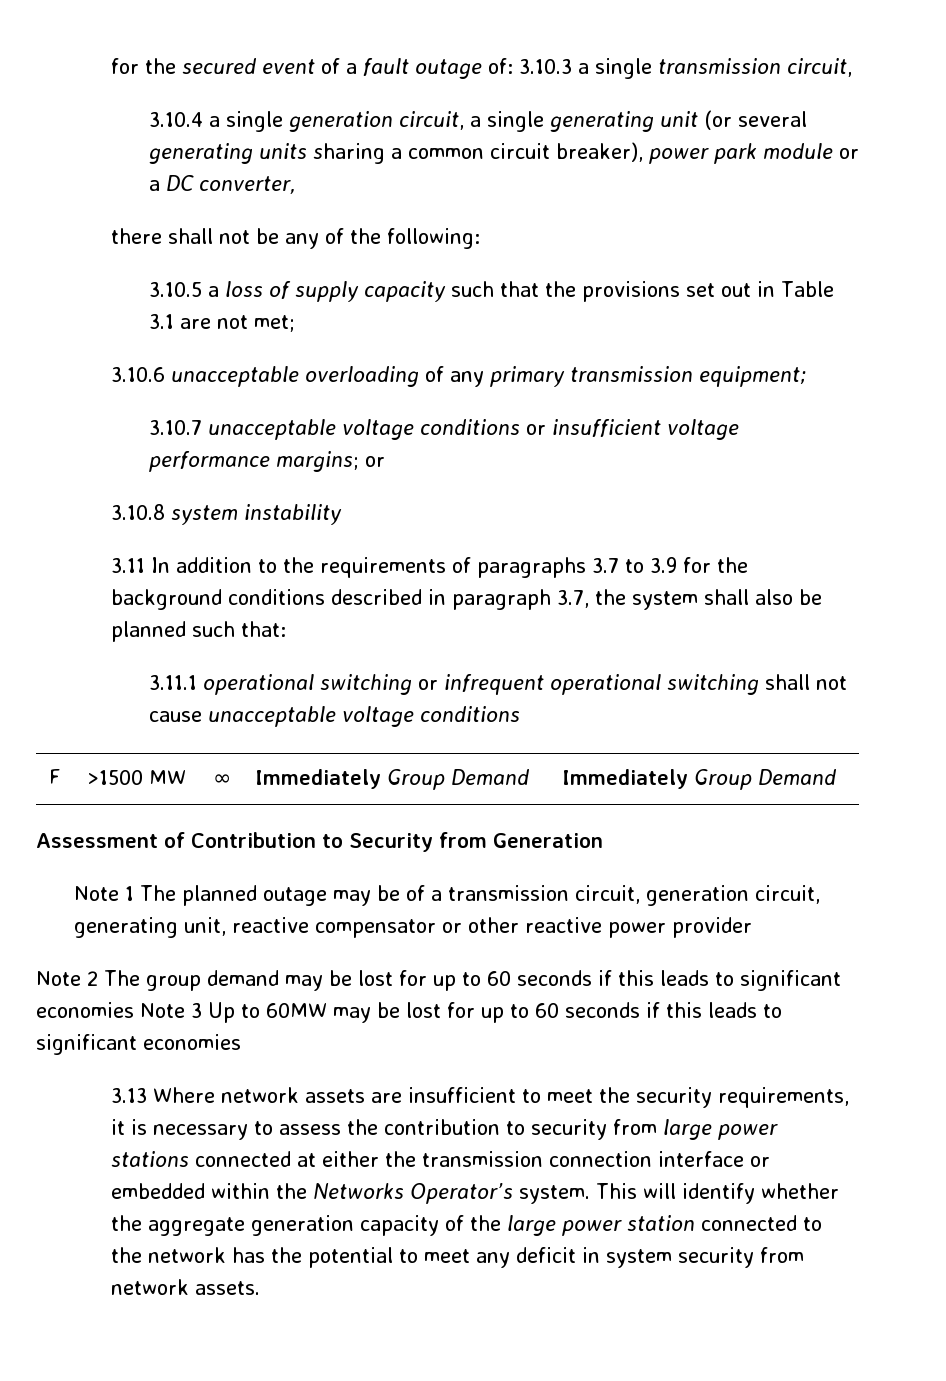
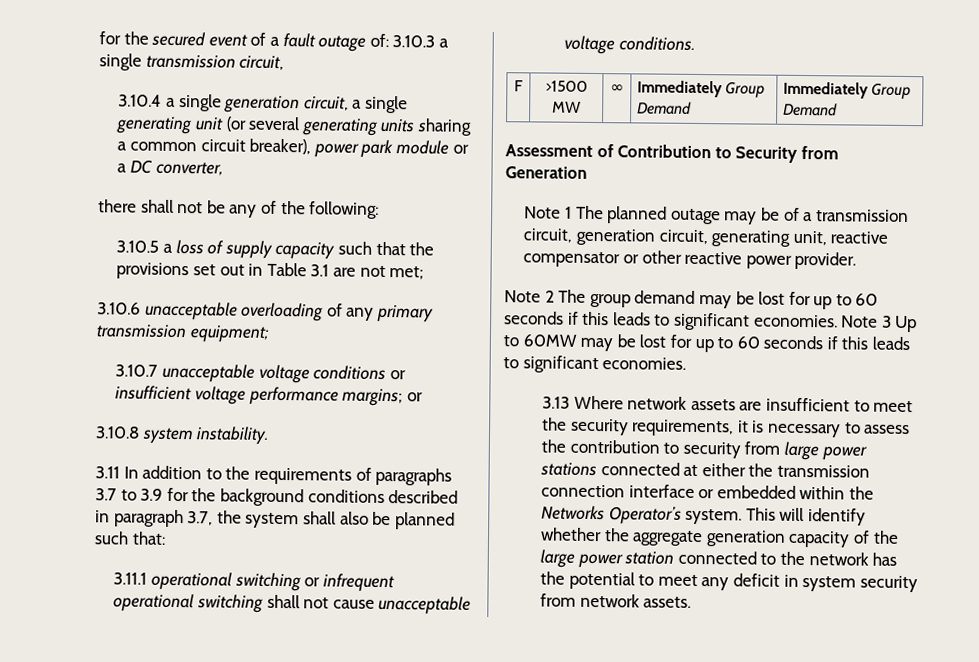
- 3.10.8 system instability
+ 3.10.8 system instability.
- 3.11.1 operational switching or infrequent operational switching shall not cause unacceptable voltage conditions
+ 3.11.1 operational switching or infrequent operational switching shall not cause unacceptable voltage conditions.
- Note 1 The planned outage may be of a transmission circuit, generation circuit, generating unit, reactive compensator or other reactive power provider
+ Note 1 The planned outage may be of a transmission circuit, generation circuit, generating unit, reactive compensator or other reactive power provider.
- Note 2 The group demand may be lost for up to 60 seconds if this leads to significant economies Note 3 Up to 60MW may be lost for up to 60 seconds if this leads to significant economies
+ Note 2 The group demand may be lost for up to 60 seconds if this leads to significant economies. Note 3 Up to 60MW may be lost for up to 60 seconds if this leads to significant economies.

